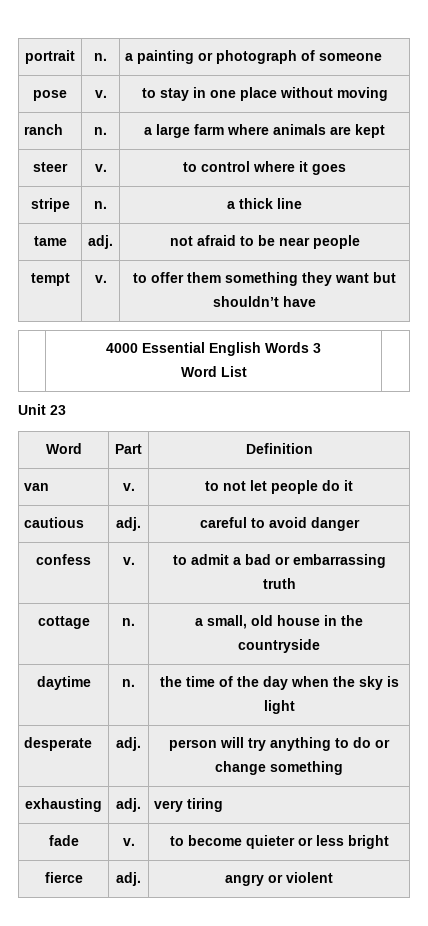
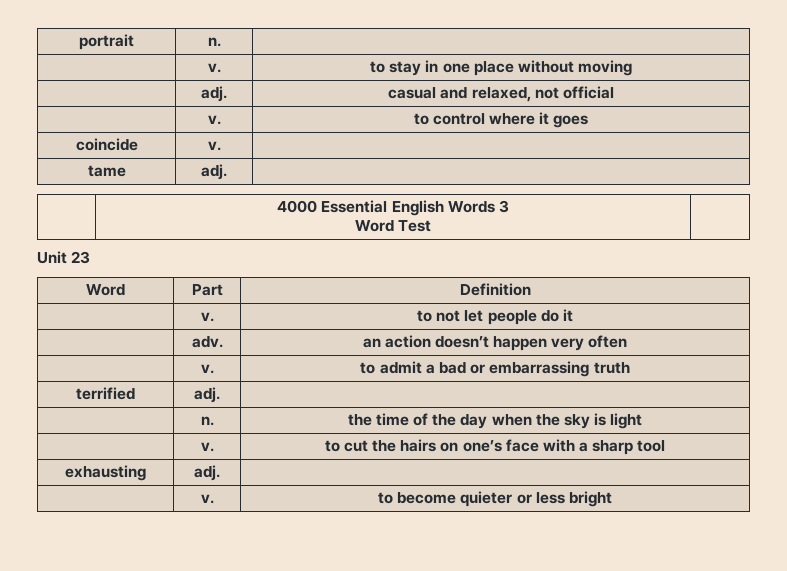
- portrait | n. | a painting or photograph of someone
- pose | v. | to stay in one place without moving
+ portrait | n. |
+ | v. | to stay in one place without moving
- ranch | n. | a large farm where animals are kept
- steer | v. | to control where it goes
+ | adj. | casual and relaxed, not official
+ | v. | to control where it goes
- stripe | n. | a thick line
- tame | adj. | not afraid to be near people
- tempt | v. | to offer them something they want but shouldn’t have
+ coincide | v. |
+ tame | adj. |
  | 4000 Essential English Words 3
- Word List |
+ Word Test |
- van | v. | to not let people do it
+ | v. | to not let people do it
- cautious | adj. | careful to avoid danger
- confess | v. | to admit a bad or embarrassing truth
+ | adv. | an action doesn’t happen very often
+ | v. | to admit a bad or embarrassing truth
- cottage | n. | a small, old house in the countryside
- daytime | n. | the time of the day when the sky is light
+ terrified | adj. |
+ | n. | the time of the day when the sky is light
- desperate | adj. | person will try anything to do or change something
+ | v. | to cut the hairs on one’s face with a sharp tool
- exhausting | adj. | very tiring
- fade | v. | to become quieter or less bright
+ exhausting | adj. |
+ | v. | to become quieter or less bright
- fierce | adj. | angry or violent

